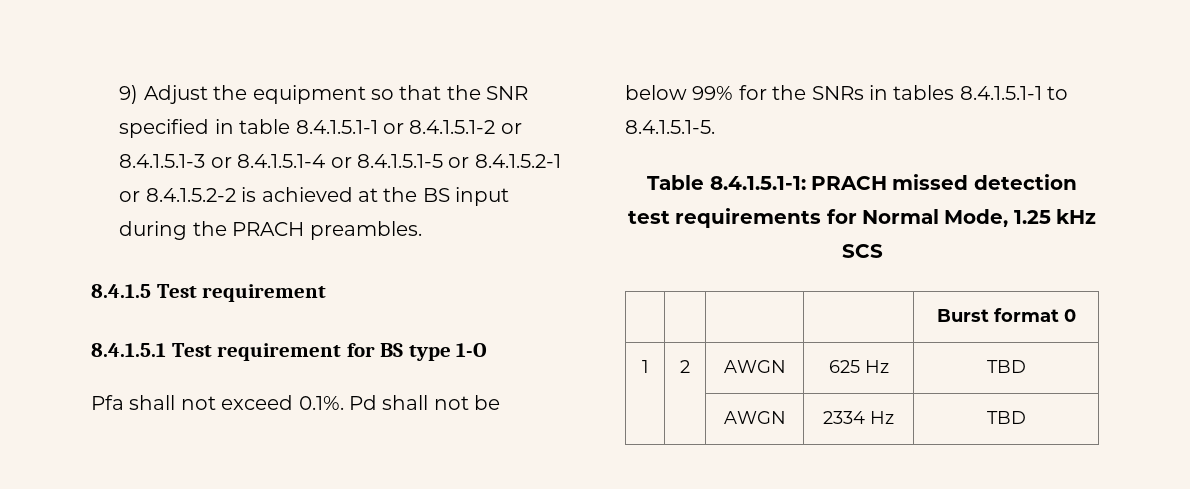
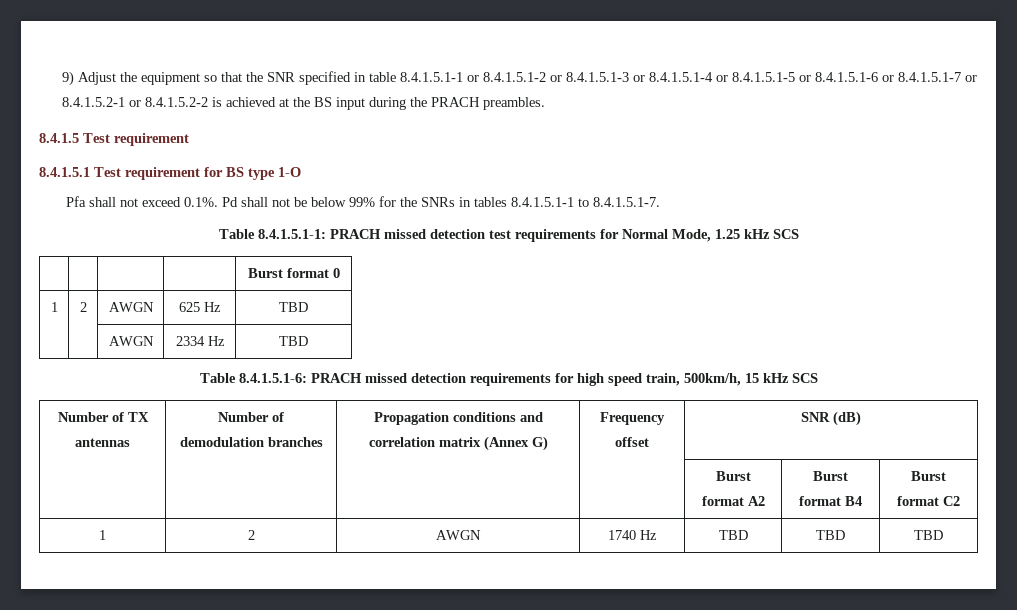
- 9) Adjust the equipment so that the SNR specified in table 8.4.1.5.1-1 or 8.4.1.5.1-2 or 8.4.1.5.1-3 or 8.4.1.5.1-4 or 8.4.1.5.1-5 or 8.4.1.5.2-1 or 8.4.1.5.2-2 is achieved at the BS input during the PRACH preambles.
+ 9) Adjust the equipment so that the SNR specified in table 8.4.1.5.1-1 or 8.4.1.5.1-2 or 8.4.1.5.1-3 or 8.4.1.5.1-4 or 8.4.1.5.1-5 or 8.4.1.5.1-6 or 8.4.1.5.1-7 or 8.4.1.5.2-1 or 8.4.1.5.2-2 is achieved at the BS input during the PRACH preambles.
- Pfa shall not exceed 0.1%. Pd shall not be below 99% for the SNRs in tables 8.4.1.5.1-1 to 8.4.1.5.1-5.
+ Pfa shall not exceed 0.1%. Pd shall not be below 99% for the SNRs in tables 8.4.1.5.1-1 to 8.4.1.5.1-7.
+ Table 8.4.1.5.1-6: PRACH missed detection requirements for high speed train, 500km/h, 15 kHz SCS
+ Number of TX antennas | Number of demodulation branches | Propagation conditions and correlation matrix (Annex G) | Frequency offset | SNR (dB)
+ | | | | Burst format A2 | Burst format B4 | Burst format C2
+ 1 | 2 | AWGN | 1740 Hz | TBD | TBD | TBD

